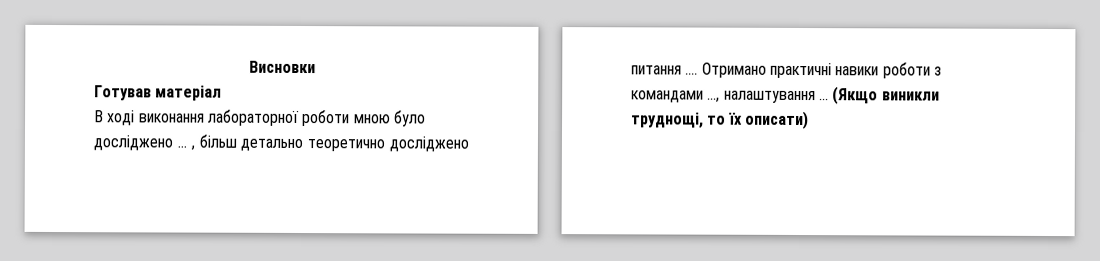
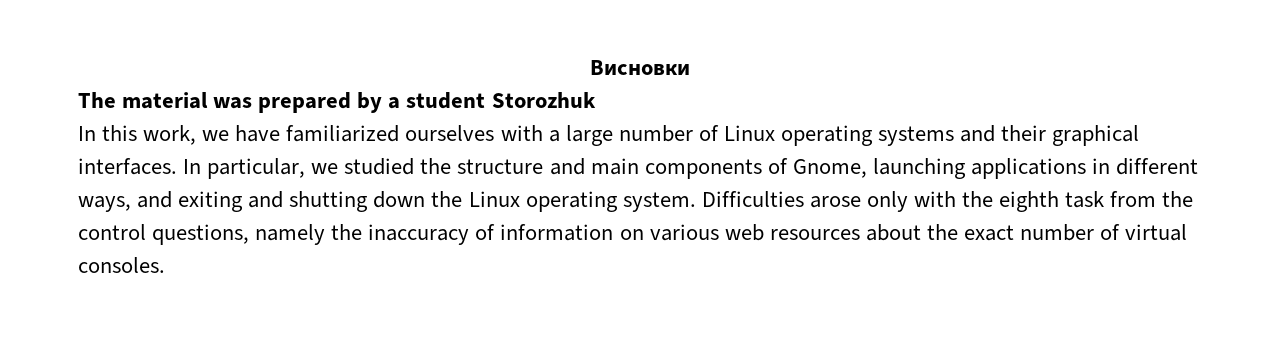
- Готував матеріал
- В ході виконання лабораторної роботи мною було досліджено … , більш детально теоретично досліджено питання …. Отримано практичні навики роботи з командами …, налаштування … (Якщо виникли труднощі, то їх описати)
+ The material was prepared by a student Storozhuk
+ In this work, we have familiarized ourselves with a large number of Linux operating systems and their graphical interfaces. In particular, we studied the structure and main components of Gnome, launching applications in different ways, and exiting and shutting down the Linux operating system. Difficulties arose only with the eighth task from the control questions, namely the inaccuracy of information on various web resources about the exact number of virtual consoles.

